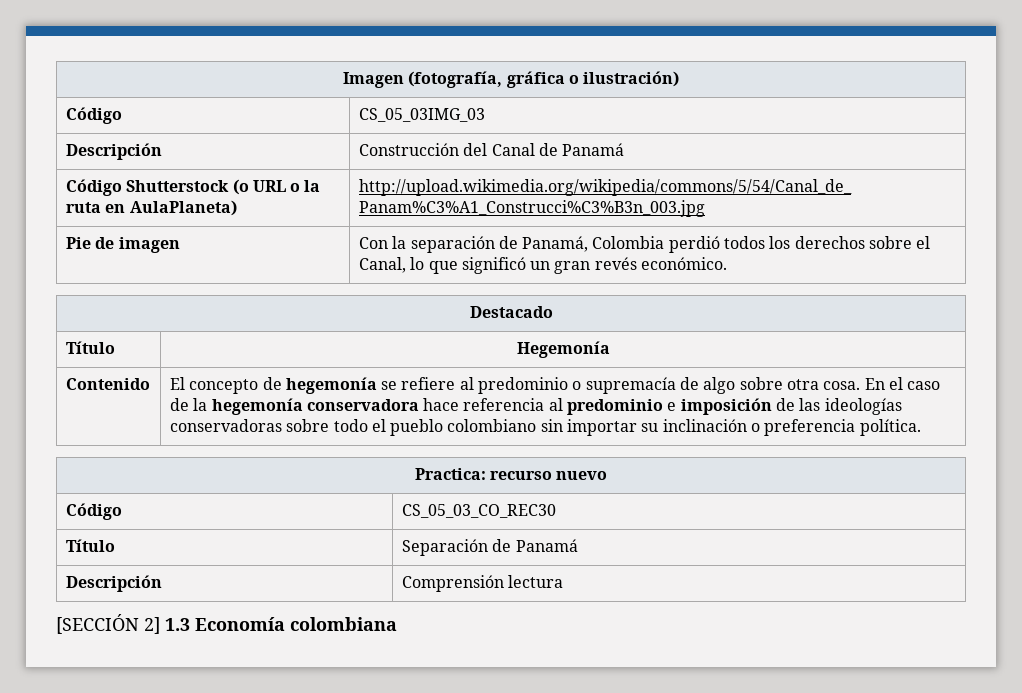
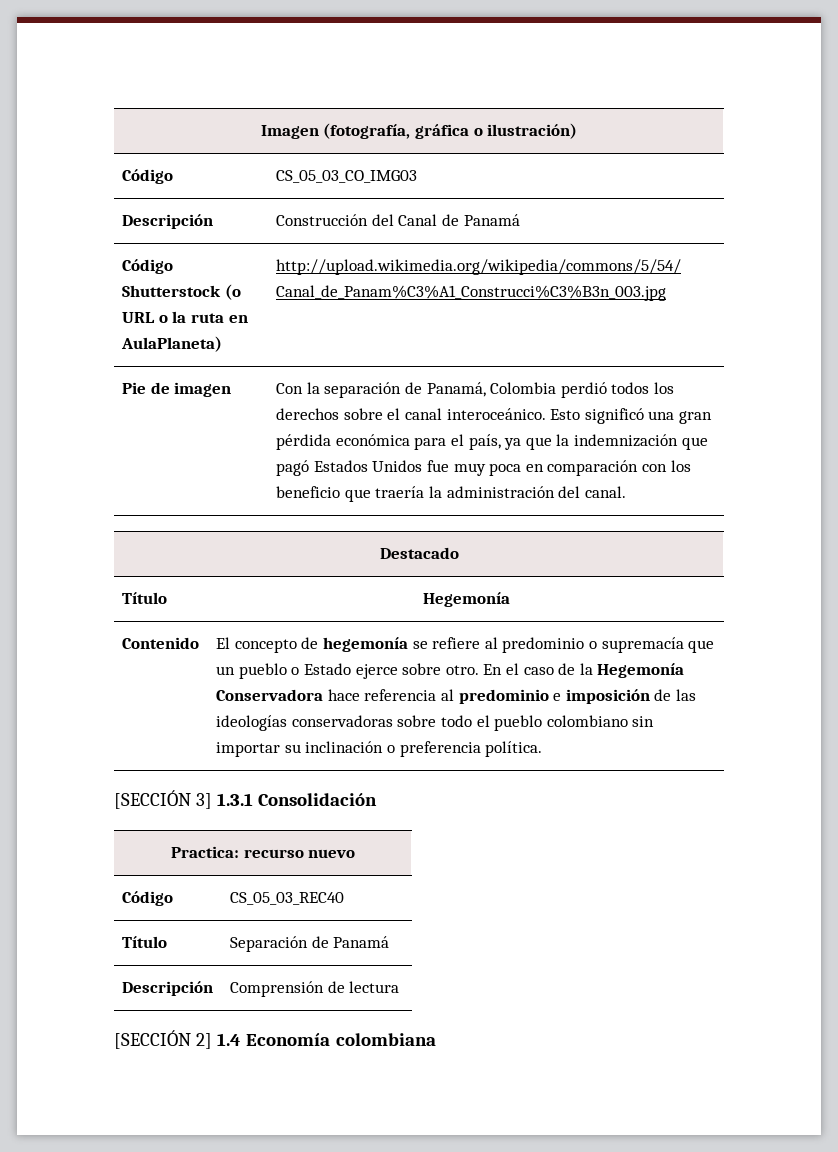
- Código | CS_05_03IMG_03
+ Código | CS_05_03_CO_IMG03
- Con la separación de Panamá, Colombia perdió todos los derechos sobre el Canal, lo que significó un gran revés económico.
+ Con la separación de Panamá, Colombia perdió todos los derechos sobre el canal interoceánico. Esto significó una gran pérdida económica para el país, ya que la indemnización que pagó Estados Unidos fue muy poca en comparación con los beneficio que traería la administración del canal.
- El concepto de hegemonía se refiere al predominio o supremacía de algo sobre otra cosa.
+ El concepto de hegemonía se refiere al predominio o supremacía que un pueblo o Estado ejerce sobre otro.
- En el caso de la hegemonía conservadora hace referencia al predominio e imposición de las ideologías conservadoras sobre todo el pueblo colombiano sin importar su inclinación o preferencia política.
+ En el caso de la Hegemonía Conservadora hace referencia al predominio e imposición de las ideologías conservadoras sobre todo el pueblo colombiano sin importar su inclinación o preferencia política.
+ [SECCIÓN 3] 1.3.1 Consolidación
- Código | CS_05_03_CO_REC30
+ Código | CS_05_03_REC40
- Descripción | Comprensión lectura
+ Descripción | Comprensión de lectura
- [SECCIÓN 2] 1.3 Economía colombiana
+ [SECCIÓN 2] 1.4 Economía colombiana

